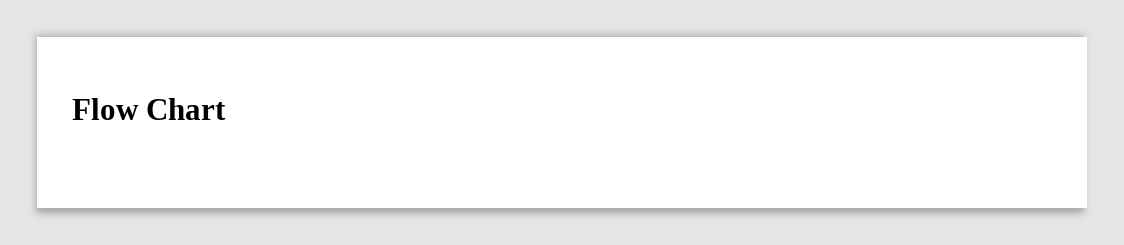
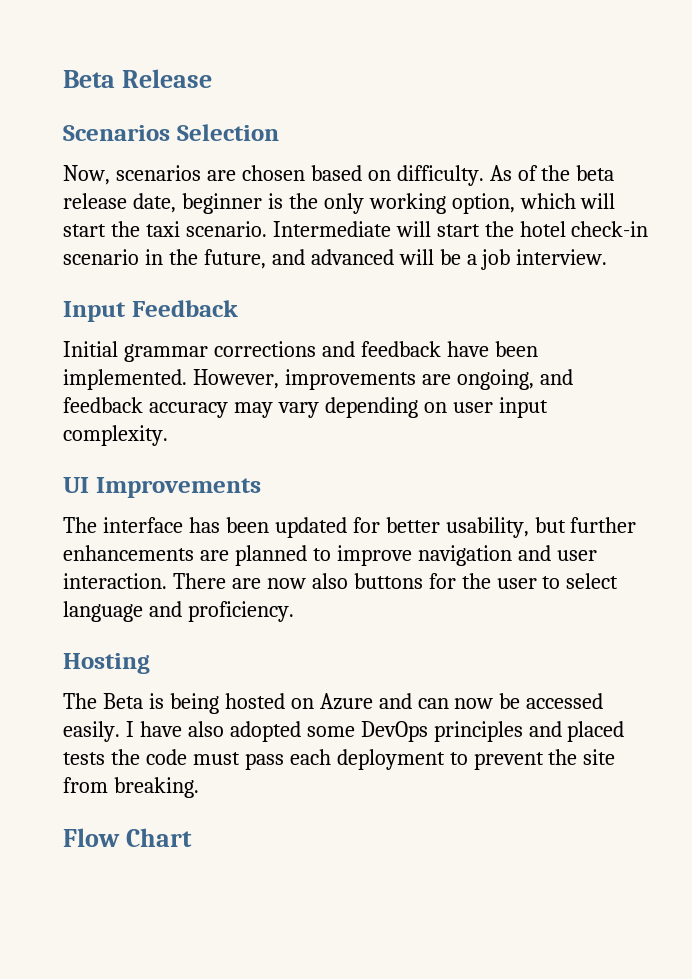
+ Beta Release
+ Scenarios Selection
+ Now, scenarios are chosen based on difficulty. As of the beta release date, beginner is the only working option, which will start the taxi scenario. Intermediate will start the hotel check-in scenario in the future, and advanced will be a job interview.
+ Input Feedback
+ Initial grammar corrections and feedback have been implemented. However, improvements are ongoing, and feedback accuracy may vary depending on user input complexity.
+ UI Improvements
+ The interface has been updated for better usability, but further enhancements are planned to improve navigation and user interaction. There are now also buttons for the user to select language and proficiency.
+ Hosting
+ The Beta is being hosted on Azure and can now be accessed easily. I have also adopted some DevOps principles and placed tests the code must pass each deployment to prevent the site from breaking.

